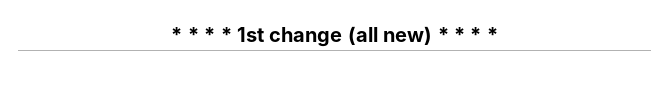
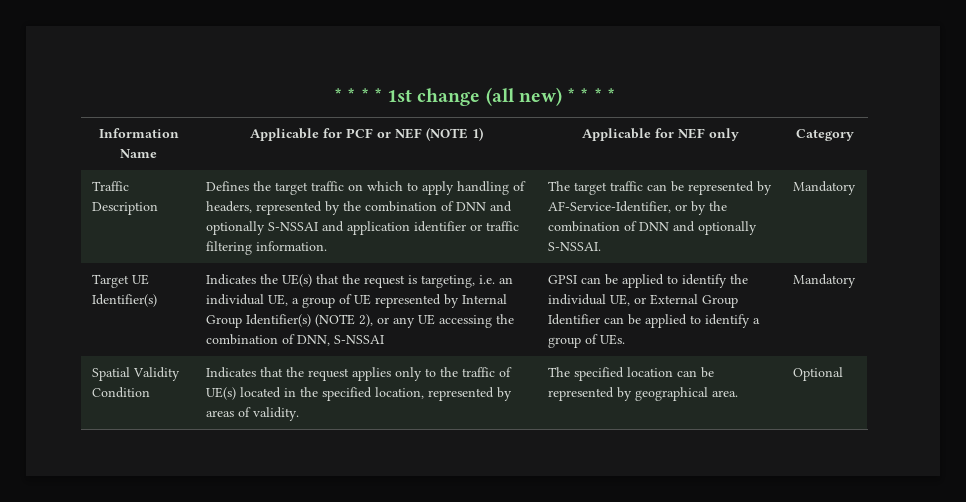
+ Information Name | Applicable for PCF or NEF (NOTE 1) | Applicable for NEF only | Category
+ Traffic Description | Defines the target traffic on which to apply handling of headers, represented by the combination of DNN and optionally S-NSSAI and application identifier or traffic filtering information. | The target traffic can be represented by AF-Service-Identifier, or by the combination of DNN and optionally S-NSSAI. | Mandatory
+ Target UE Identifier(s) | Indicates the UE(s) that the request is targeting, i.e. an individual UE, a group of UE represented by Internal Group Identifier(s) (NOTE 2), or any UE accessing the combination of DNN, S-NSSAI | GPSI can be applied to identify the individual UE, or External Group Identifier can be applied to identify a group of UEs. | Mandatory
+ Spatial Validity Condition | Indicates that the request applies only to the traffic of UE(s) located in the specified location, represented by areas of validity. | The specified location can be represented by geographical area. | Optional

